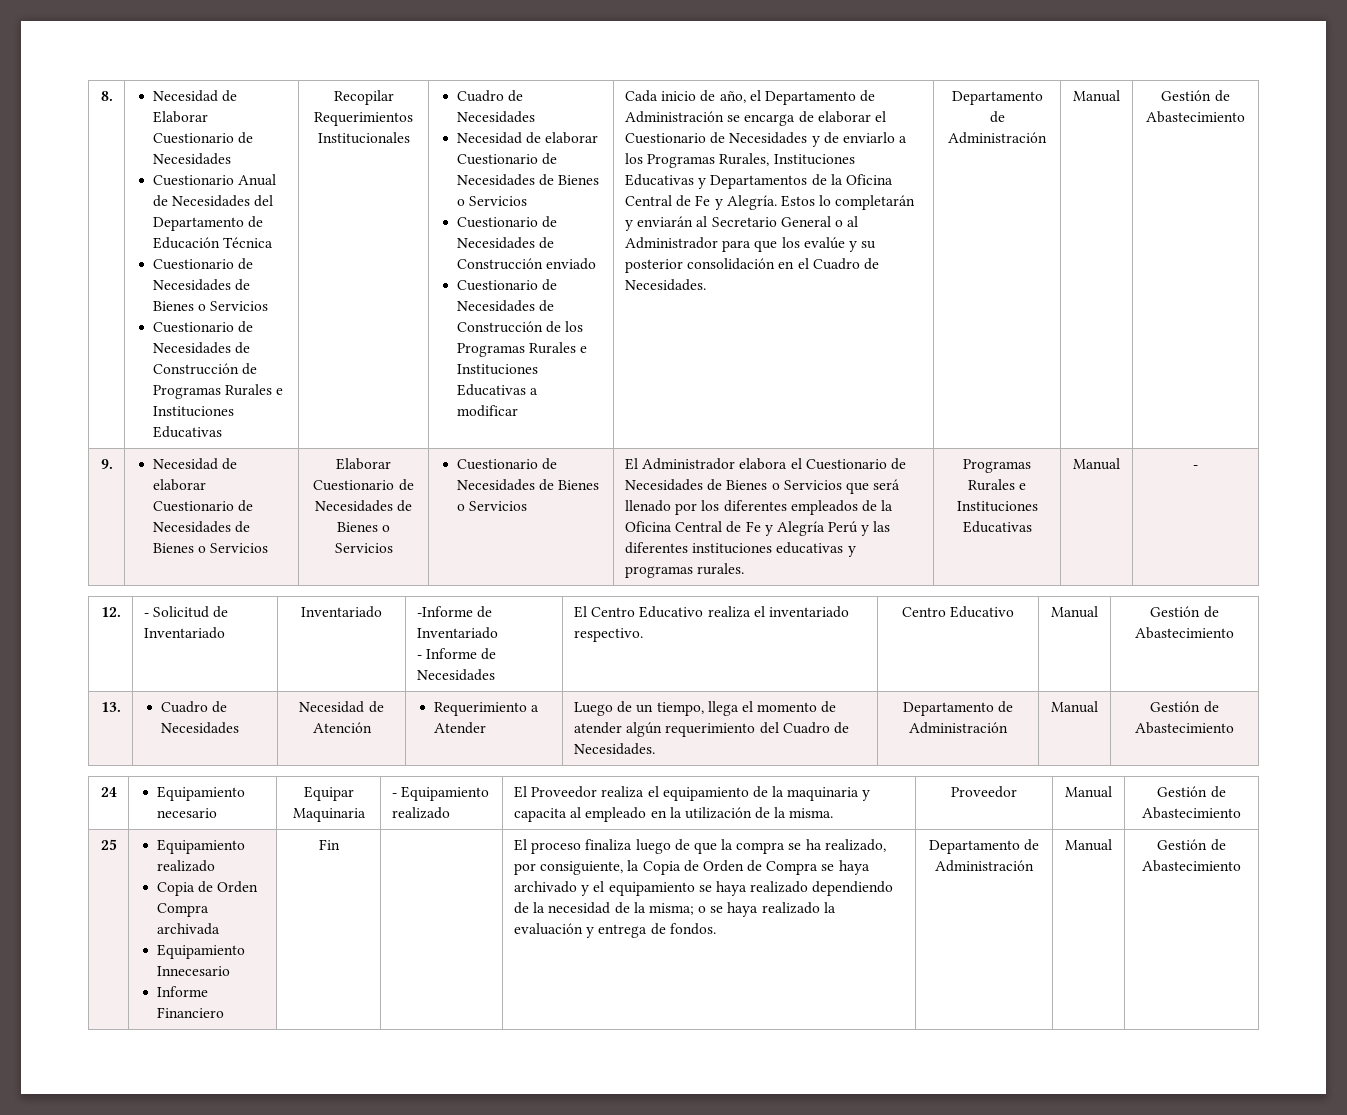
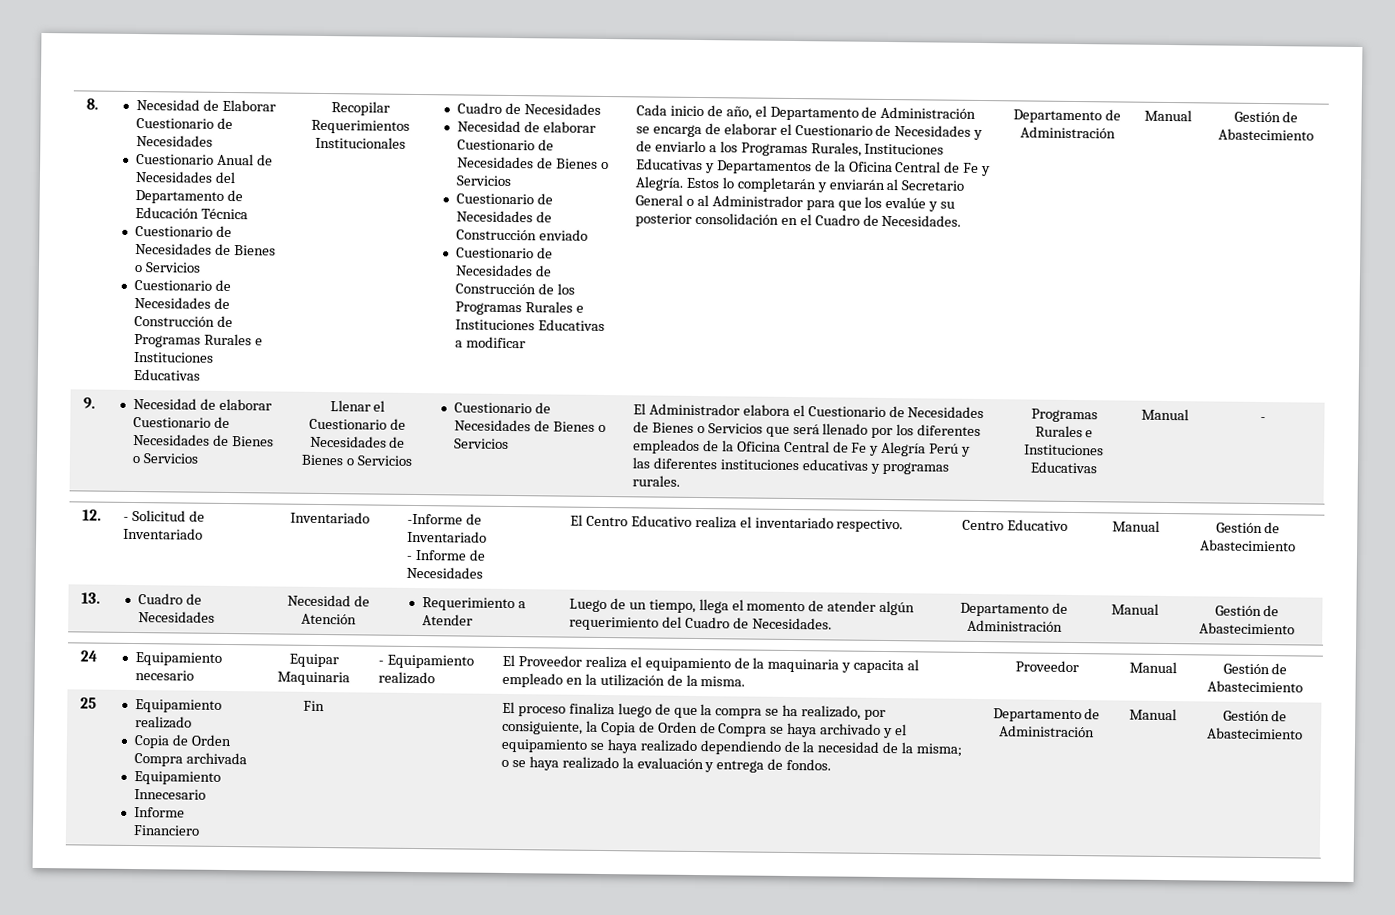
- Elaborar Cuestionario de Necesidades de Bienes o Servicios
+ Llenar el Cuestionario de Necesidades de Bienes o Servicios

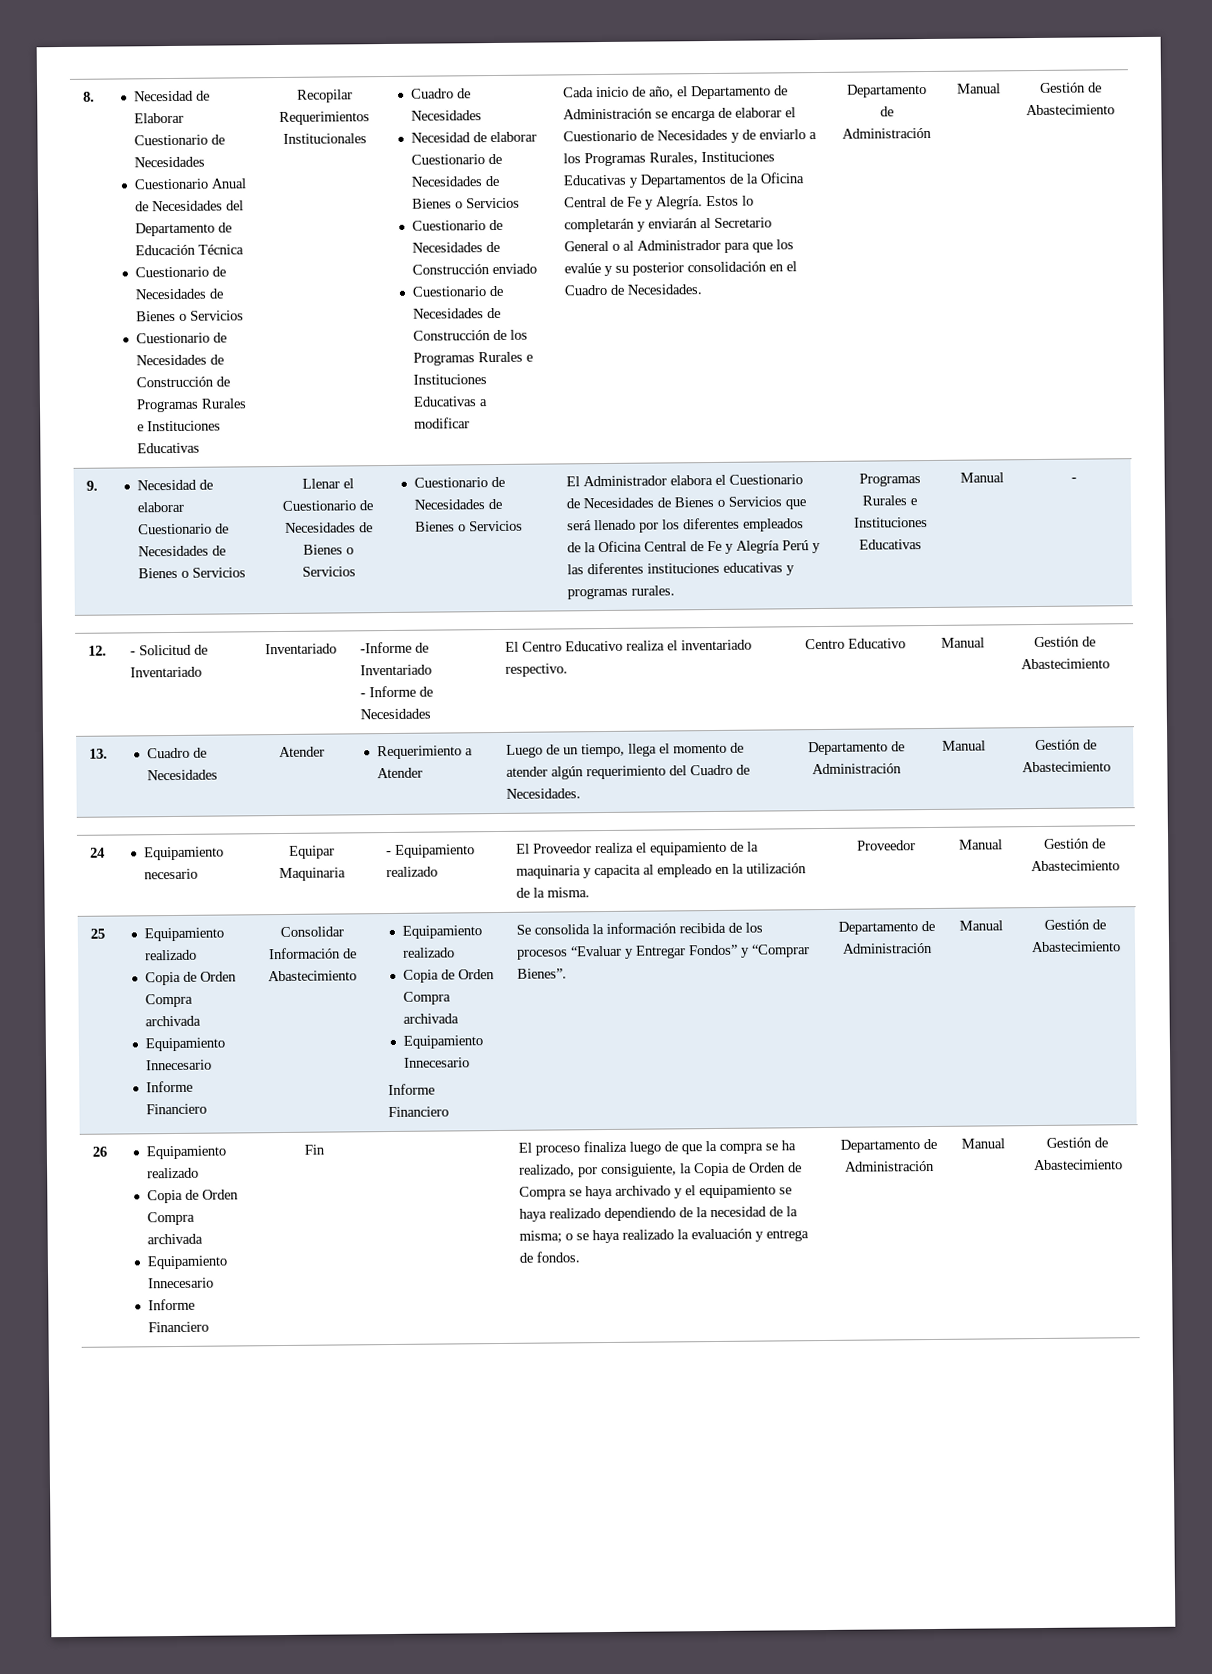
- 13. | Cuadro de Necesidades | Necesidad de Atención | Requerimiento a Atender | Luego de un tiempo, llega el momento de atender algún requerimiento del Cuadro de Necesidades. | Departamento de Administración | Manual | Gestión de Abastecimiento
+ 13. | Cuadro de Necesidades | Atender | Requerimiento a Atender | Luego de un tiempo, llega el momento de atender algún requerimiento del Cuadro de Necesidades. | Departamento de Administración | Manual | Gestión de Abastecimiento
+ Informe Financiero | Consolidar Información de Abastecimiento | Equipamiento realizado
+ Copia de Orden Compra archivada
+ Equipamiento Innecesario
+ Informe Financiero | Se consolida la información recibida de los procesos “Evaluar y Entregar Fondos” y “Comprar Bienes”. | Departamento de Administración | Manual | Gestión de Abastecimiento
+ 26 | Equipamiento realizado
+ Copia de Orden Compra archivada
+ Equipamiento Innecesario

